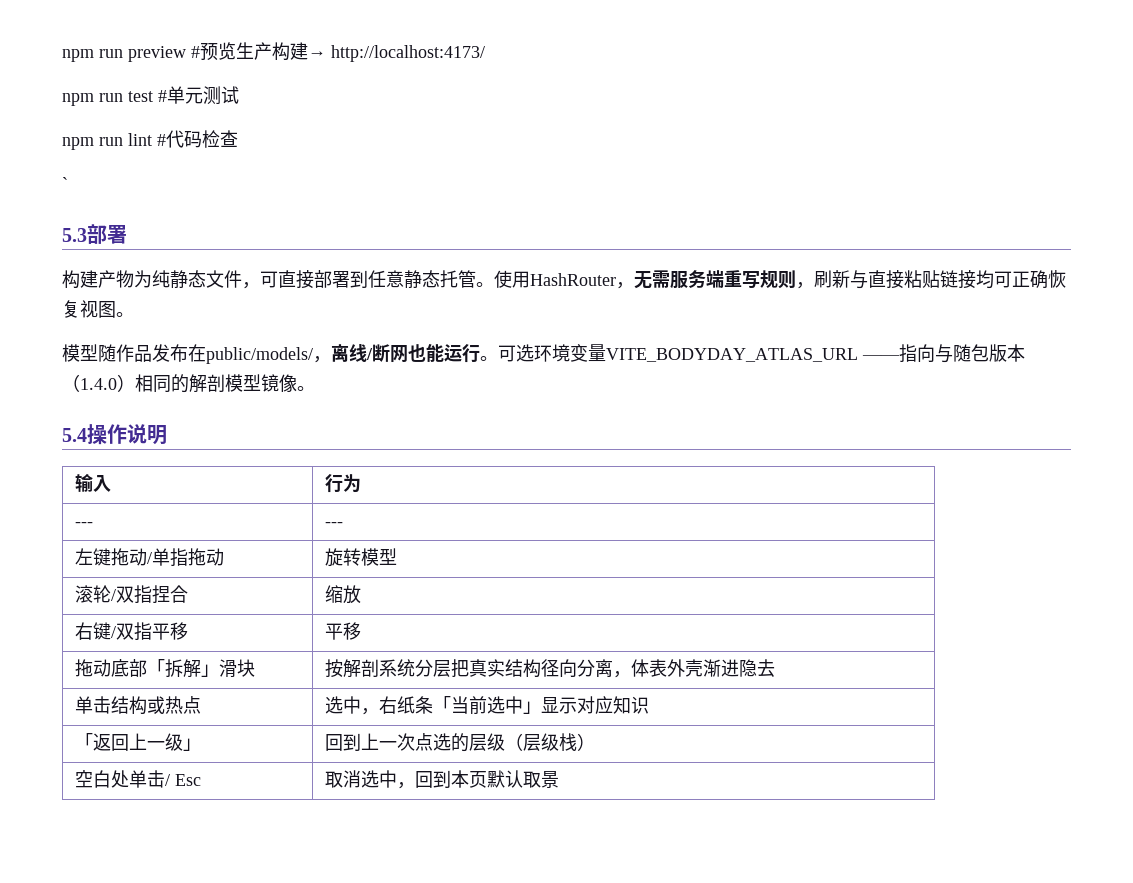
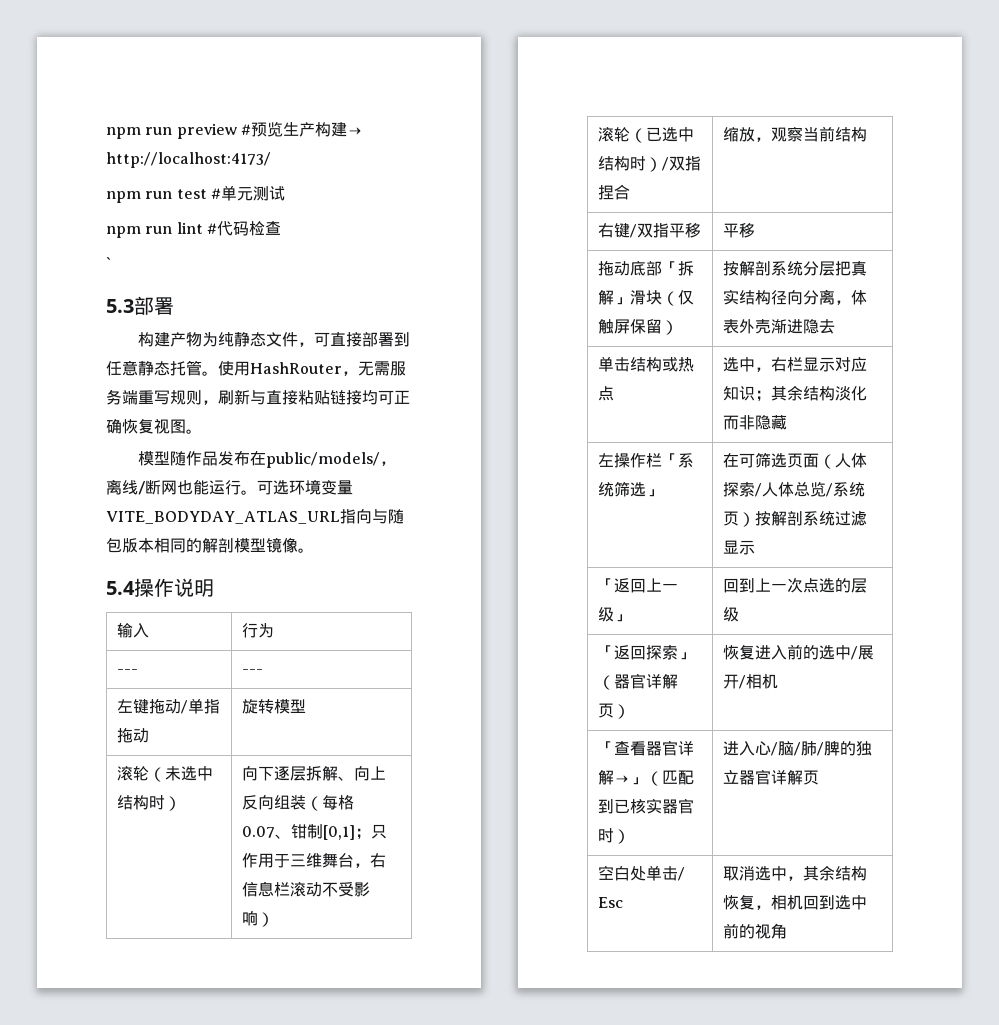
- 可选环境变量VITE_BODYDAY_ATLAS_URL ——指向与随包版本（1.4.0）相同的解剖模型镜像。
+ 可选环境变量VITE_BODYDAY_ATLAS_URL指向与随包版本相同的解剖模型镜像。
- 滚轮/双指捏合 | 缩放
+ 滚轮（未选中结构时） | 向下逐层拆解、向上反向组装（每格0.07、钳制[0,1]；只作用于三维舞台，右信息栏滚动不受影响）
+ 滚轮（已选中结构时）/双指捏合 | 缩放，观察当前结构
- 拖动底部「拆解」滑块 | 按解剖系统分层把真实结构径向分离，体表外壳渐进隐去
+ 拖动底部「拆解」滑块（仅触屏保留） | 按解剖系统分层把真实结构径向分离，体表外壳渐进隐去
- 单击结构或热点 | 选中，右纸条「当前选中」显示对应知识
+ 单击结构或热点 | 选中，右栏显示对应知识；其余结构淡化而非隐藏
+ 左操作栏「系统筛选」 | 在可筛选页面（人体探索/人体总览/系统页）按解剖系统过滤显示
- 「返回上一级」 | 回到上一次点选的层级（层级栈）
+ 「返回上一级」 | 回到上一次点选的层级
+ 「返回探索」（器官详解页） | 恢复进入前的选中/展开/相机
+ 「查看器官详解→」（匹配到已核实器官时） | 进入心/脑/肺/脾的独立器官详解页
- 空白处单击/ Esc | 取消选中，回到本页默认取景
+ 空白处单击/ Esc | 取消选中，其余结构恢复，相机回到选中前的视角

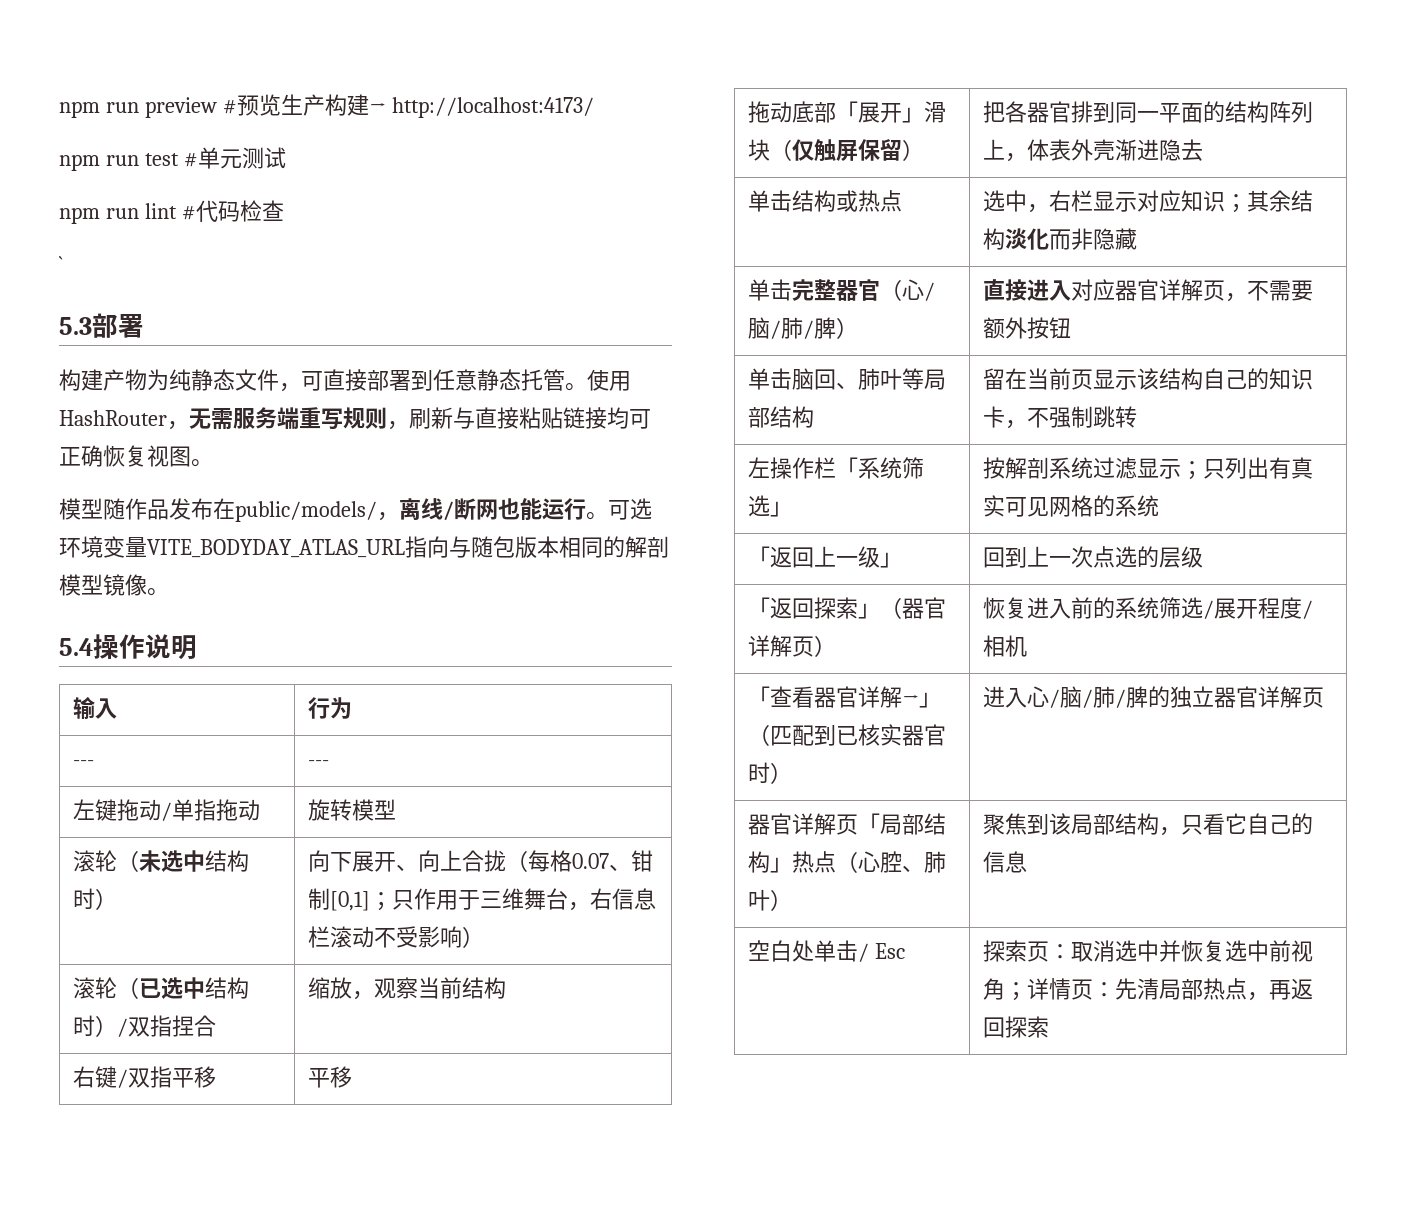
- 滚轮（未选中结构时） | 向下逐层拆解、向上反向组装（每格0.07、钳制[0,1]；只作用于三维舞台，右信息栏滚动不受影响）
+ 滚轮（未选中结构时） | 向下展开、向上合拢（每格0.07、钳制[0,1]；只作用于三维舞台，右信息栏滚动不受影响）
- 拖动底部「拆解」滑块（仅触屏保留） | 按解剖系统分层把真实结构径向分离，体表外壳渐进隐去
+ 拖动底部「展开」滑块（仅触屏保留） | 把各器官排到同一平面的结构阵列上，体表外壳渐进隐去
+ 单击完整器官（心/脑/肺/脾） | 直接进入对应器官详解页，不需要额外按钮
+ 单击脑回、肺叶等局部结构 | 留在当前页显示该结构自己的知识卡，不强制跳转
- 左操作栏「系统筛选」 | 在可筛选页面（人体探索/人体总览/系统页）按解剖系统过滤显示
+ 左操作栏「系统筛选」 | 按解剖系统过滤显示；只列出有真实可见网格的系统
- 「返回探索」（器官详解页） | 恢复进入前的选中/展开/相机
+ 「返回探索」（器官详解页） | 恢复进入前的系统筛选/展开程度/相机
+ 器官详解页「局部结构」热点（心腔、肺叶） | 聚焦到该局部结构，只看它自己的信息
- 空白处单击/ Esc | 取消选中，其余结构恢复，相机回到选中前的视角
+ 空白处单击/ Esc | 探索页：取消选中并恢复选中前视角；详情页：先清局部热点，再返回探索

